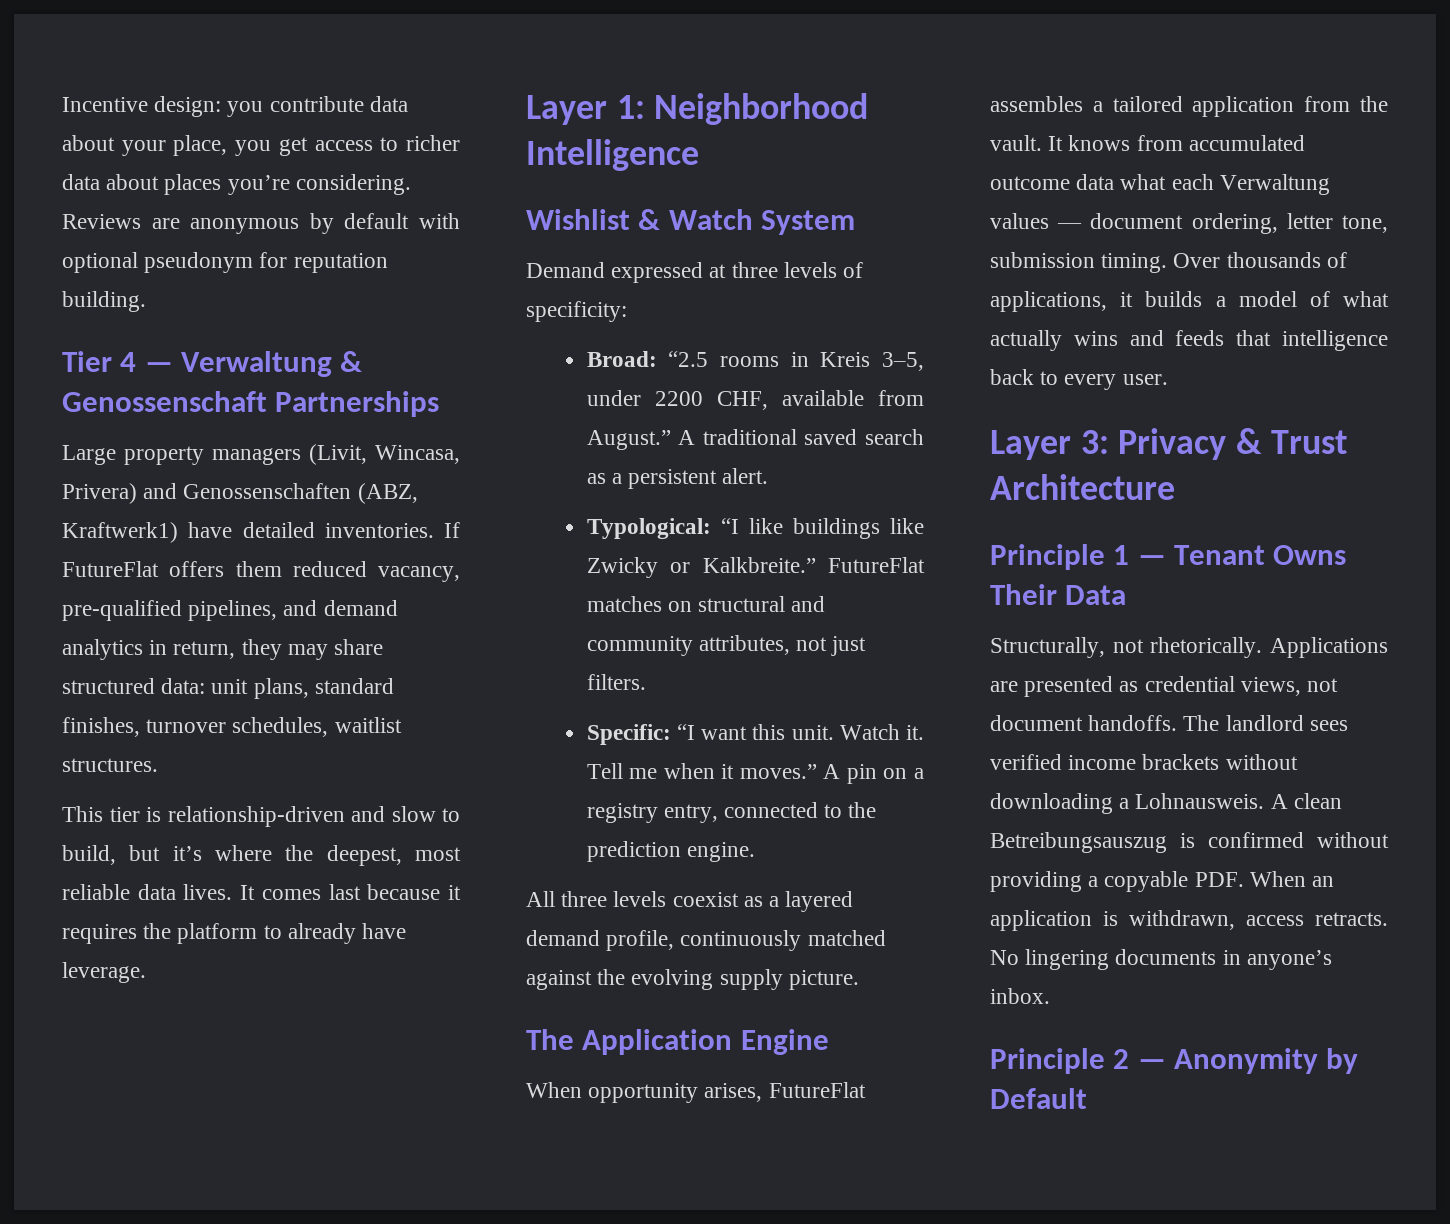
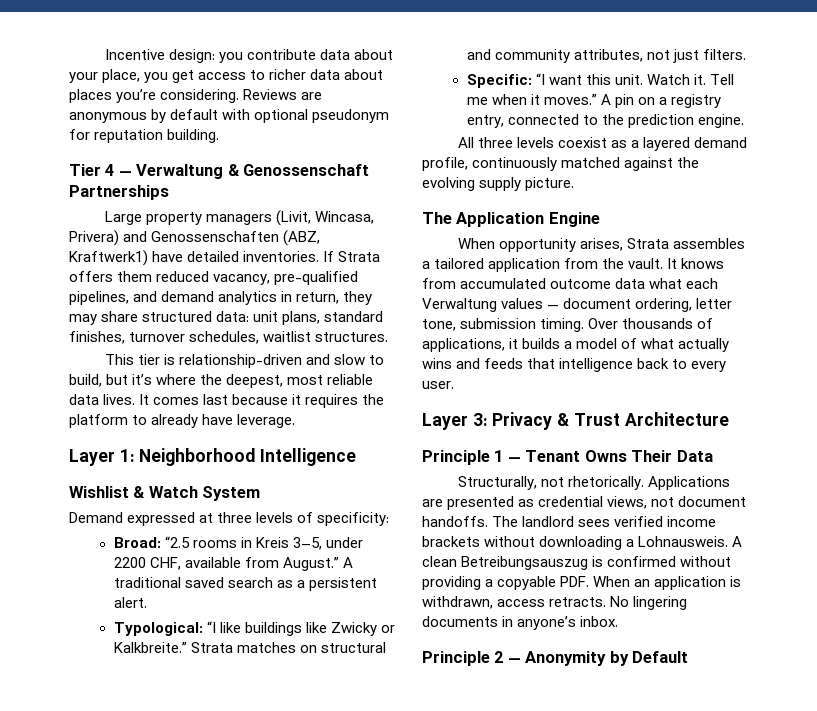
- If FutureFlat offers them reduced vacancy, pre-qualified pipelines, and demand analytics in return, they may share structured data: unit plans, standard finishes, turnover schedules, waitlist structures.
+ If Strata offers them reduced vacancy, pre-qualified pipelines, and demand analytics in return, they may share structured data: unit plans, standard finishes, turnover schedules, waitlist structures.
- FutureFlat matches on structural and community attributes, not just filters.
+ Strata matches on structural and community attributes, not just filters.
- When opportunity arises, FutureFlat assembles a tailored application from the vault.
+ When opportunity arises, Strata assembles a tailored application from the vault.

